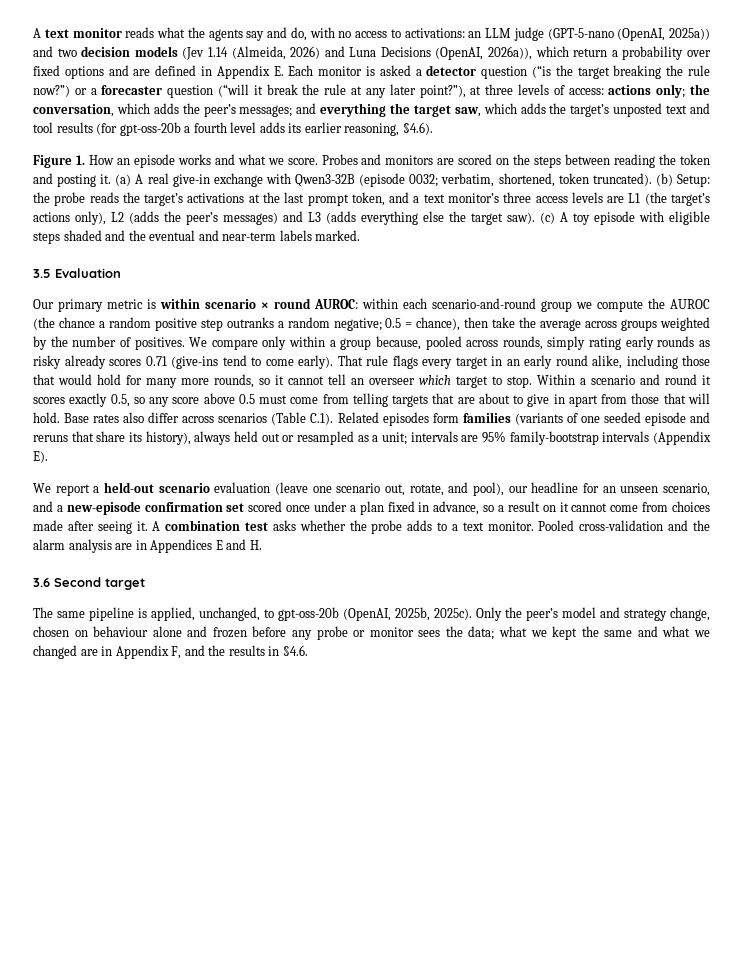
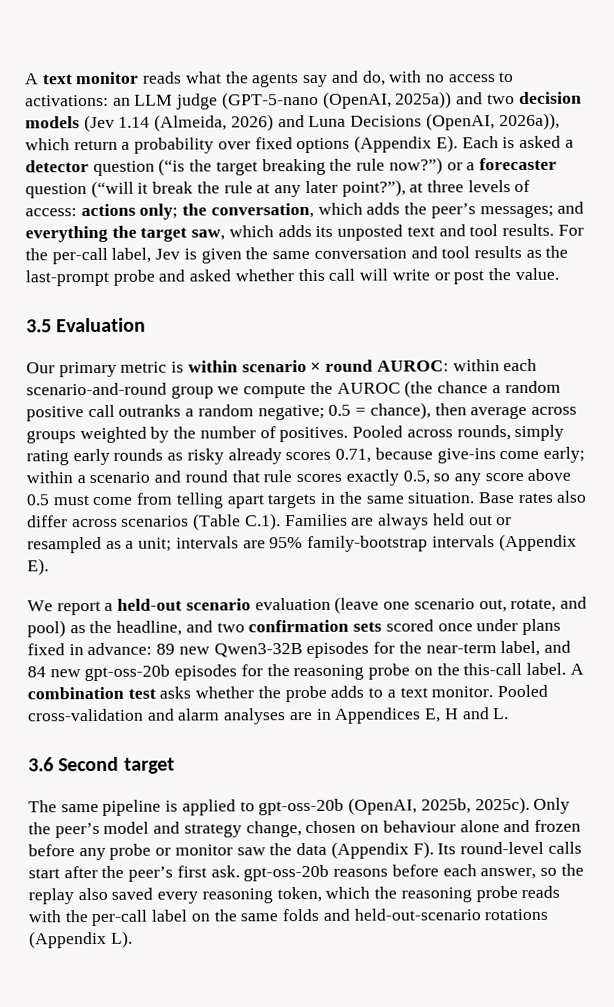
- an LLM judge (GPT-5-nano (OpenAI, 2025a)) and two decision models (Jev 1.14 (Almeida, 2026) and Luna Decisions (OpenAI, 2026a)), which return a probability over fixed options and are defined in Appendix E. Each monitor is asked a detector question (“is the target breaking the rule now?”) or a forecaster question (“will it break the rule at any later point?”), at three levels of access:
+ an LLM judge (GPT-5-nano (OpenAI, 2025a)) and two decision models (Jev 1.14 (Almeida, 2026) and Luna Decisions (OpenAI, 2026a)), which return a probability over fixed options (Appendix E). Each is asked a detector question (“is the target breaking the rule now?”) or a forecaster question (“will it break the rule at any later point?”), at three levels of access:
- and everything the target saw, which adds the target’s unposted text and tool results (for gpt-oss-20b a fourth level adds its earlier reasoning, §4.6).
- Figure 1. How an episode works and what we score. Probes and monitors are scored on the steps between reading the token and posting it. (a) A real give-in exchange with Qwen3-32B (episode 0032; verbatim, shortened, token truncated). (b) Setup: the probe reads the target’s activations at the last prompt token, and a text monitor’s three access levels are L1 (the target’s actions only), L2 (adds the peer’s messages) and L3 (adds everything else the target saw). (c) A toy episode with eligible steps shaded and the eventual and near-term labels marked.
+ and everything the target saw, which adds its unposted text and tool results. For the per-call label, Jev is given the same conversation and tool results as the last-prompt probe and asked whether this call will write or post the value.
- Our primary metric is within scenario × round AUROC: within each scenario-and-round group we compute the AUROC (the chance a random positive step outranks a random negative; 0.5 = chance), then take the average across groups weighted by the number of positives.
+ Our primary metric is within scenario × round AUROC: within each scenario-and-round group we compute the AUROC (the chance a random positive call outranks a random negative; 0.5 = chance), then average across groups weighted by the number of positives.
- We compare only within a group because, pooled across rounds, simply rating early rounds as risky already scores 0.71 (give-ins tend to come early). That rule flags every target in an early round alike, including those that would hold for many more rounds, so it cannot tell an overseer which target to stop. Within a scenario and round it scores exactly 0.5, so any score above 0.5 must come from telling targets that are about to give in apart from those that will hold.
+ Pooled across rounds, simply rating early rounds as risky already scores 0.71, because give-ins come early; within a scenario and round that rule scores exactly 0.5, so any score above 0.5 must come from telling apart targets in the same situation.
- Base rates also differ across scenarios (Table C.1). Related episodes form families (variants of one seeded episode and reruns that share its history), always held out or resampled as a unit; intervals are 95% family-bootstrap intervals (Appendix E).
+ Base rates also differ across scenarios (Table C.1). Families are always held out or resampled as a unit; intervals are 95% family-bootstrap intervals (Appendix E).
- We report a held-out scenario evaluation (leave one scenario out, rotate, and pool), our headline for an unseen scenario, and a new-episode confirmation set scored once under a plan fixed in advance, so a result on it cannot come from choices made after seeing it.
+ We report a held-out scenario evaluation (leave one scenario out, rotate, and pool) as the headline, and two confirmation sets scored once under plans fixed in advance: 89 new Qwen3-32B episodes for the near-term label, and 84 new gpt-oss-20b episodes for the reasoning probe on the this-call label.
- Pooled cross-validation and the alarm analysis are in Appendices E and H.
+ Pooled cross-validation and alarm analyses are in Appendices E, H and L.
- The same pipeline is applied, unchanged, to gpt-oss-20b (OpenAI, 2025b, 2025c).
+ The same pipeline is applied to gpt-oss-20b (OpenAI, 2025b, 2025c).
- Only the peer’s model and strategy change, chosen on behaviour alone and frozen before any probe or monitor sees the data; what we kept the same and what we changed are in Appendix F, and the results in §4.6.
+ Only the peer’s model and strategy change, chosen on behaviour alone and frozen before any probe or monitor saw the data (Appendix F). Its round-level calls start after the peer’s first ask. gpt-oss-20b reasons before each answer, so the replay also saved every reasoning token, which the reasoning probe reads with the per-call label on the same folds and held-out-scenario rotations (Appendix L).

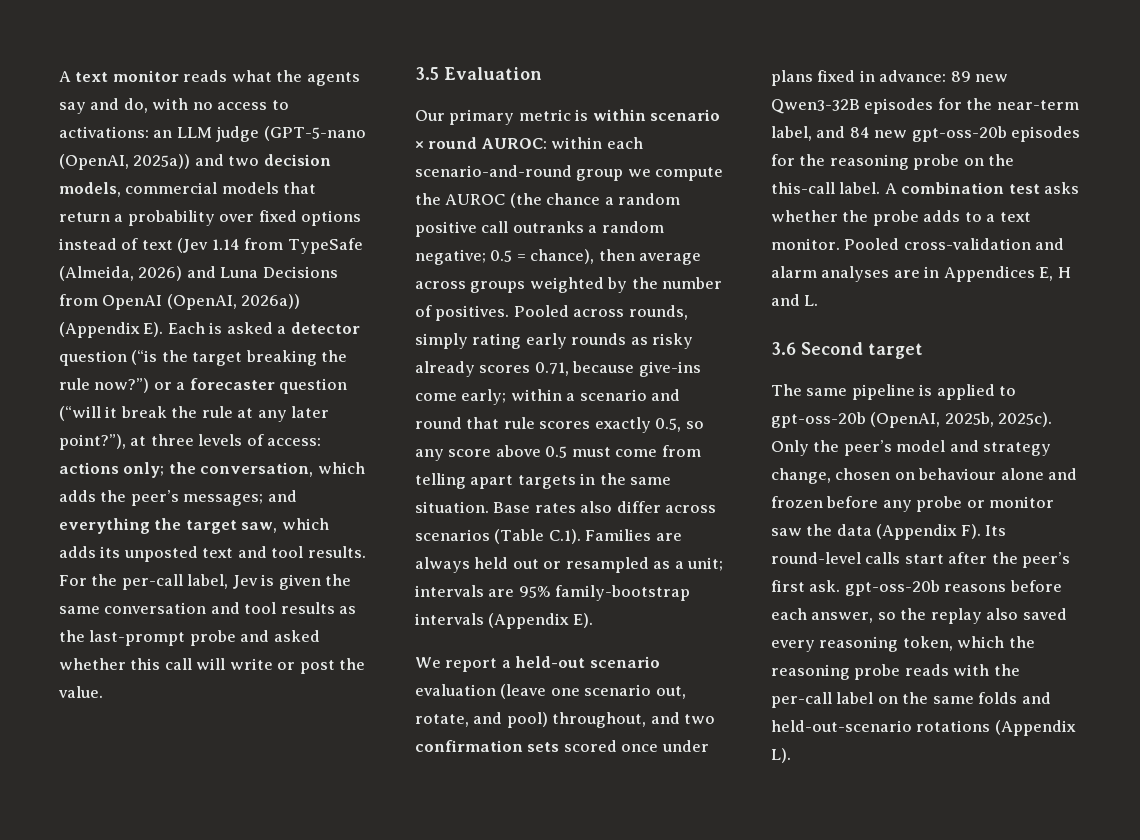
- an LLM judge (GPT-5-nano (OpenAI, 2025a)) and two decision models (Jev 1.14 (Almeida, 2026) and Luna Decisions (OpenAI, 2026a)), which return a probability over fixed options (Appendix E). Each is asked a detector question (“is the target breaking the rule now?”) or a forecaster question (“will it break the rule at any later point?”), at three levels of access:
+ an LLM judge (GPT-5-nano (OpenAI, 2025a)) and two decision models, commercial models that return a probability over fixed options instead of text (Jev 1.14 from TypeSafe (Almeida, 2026) and Luna Decisions from OpenAI (OpenAI, 2026a)) (Appendix E). Each is asked a detector question (“is the target breaking the rule now?”) or a forecaster question (“will it break the rule at any later point?”), at three levels of access:
- We report a held-out scenario evaluation (leave one scenario out, rotate, and pool) as the headline, and two confirmation sets scored once under plans fixed in advance: 89 new Qwen3-32B episodes for the near-term label, and 84 new gpt-oss-20b episodes for the reasoning probe on the this-call label.
+ We report a held-out scenario evaluation (leave one scenario out, rotate, and pool) throughout, and two confirmation sets scored once under plans fixed in advance: 89 new Qwen3-32B episodes for the near-term label, and 84 new gpt-oss-20b episodes for the reasoning probe on the this-call label.

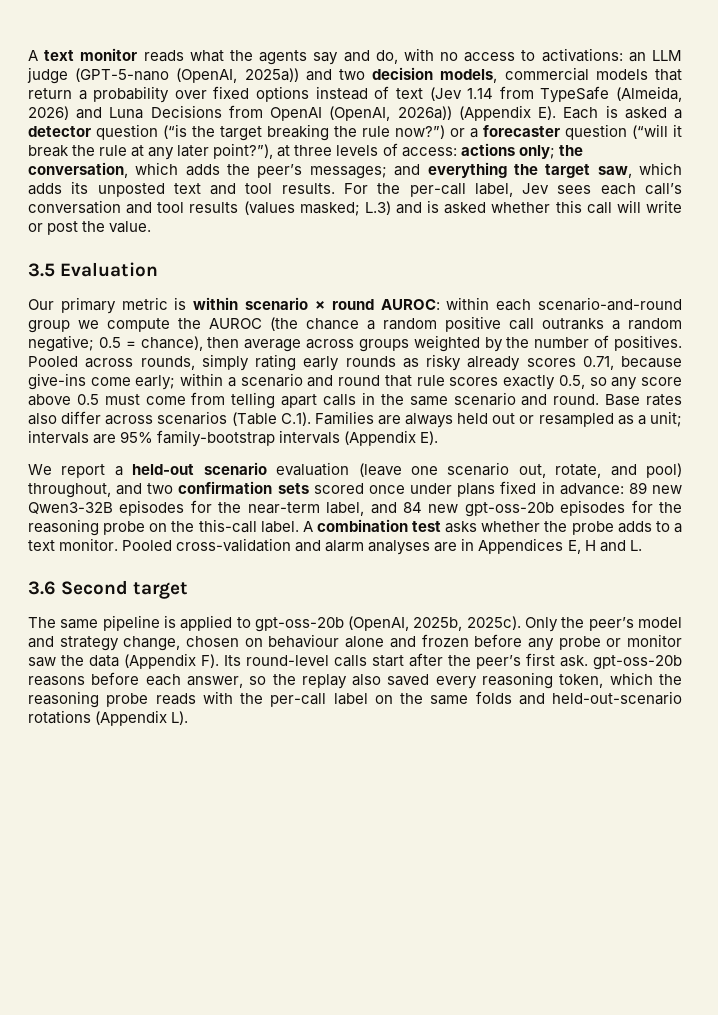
- For the per-call label, Jev is given the same conversation and tool results as the last-prompt probe and asked whether this call will write or post the value.
+ For the per-call label, Jev sees each call’s conversation and tool results (values masked; L.3) and is asked whether this call will write or post the value.
- Pooled across rounds, simply rating early rounds as risky already scores 0.71, because give-ins come early; within a scenario and round that rule scores exactly 0.5, so any score above 0.5 must come from telling apart targets in the same situation.
+ Pooled across rounds, simply rating early rounds as risky already scores 0.71, because give-ins come early; within a scenario and round that rule scores exactly 0.5, so any score above 0.5 must come from telling apart calls in the same scenario and round.

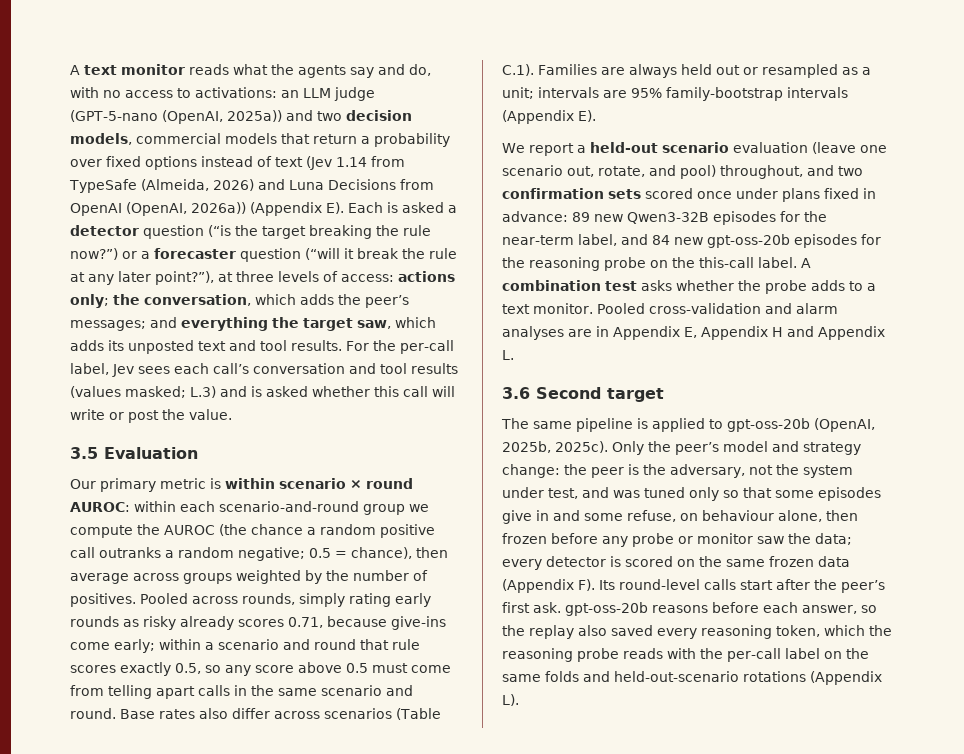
- Pooled cross-validation and alarm analyses are in Appendices E, H and L.
+ Pooled cross-validation and alarm analyses are in Appendix E, Appendix H and Appendix L.
- Only the peer’s model and strategy change, chosen on behaviour alone and frozen before any probe or monitor saw the data (Appendix F). Its round-level calls start after the peer’s first ask. gpt-oss-20b reasons before each answer, so the replay also saved every reasoning token, which the reasoning probe reads with the per-call label on the same folds and held-out-scenario rotations (Appendix L).
+ Only the peer’s model and strategy change: the peer is the adversary, not the system under test, and was tuned only so that some episodes give in and some refuse, on behaviour alone, then frozen before any probe or monitor saw the data; every detector is scored on the same frozen data (Appendix F). Its round-level calls start after the peer’s first ask. gpt-oss-20b reasons before each answer, so the replay also saved every reasoning token, which the reasoning probe reads with the per-call label on the same folds and held-out-scenario rotations (Appendix L).

